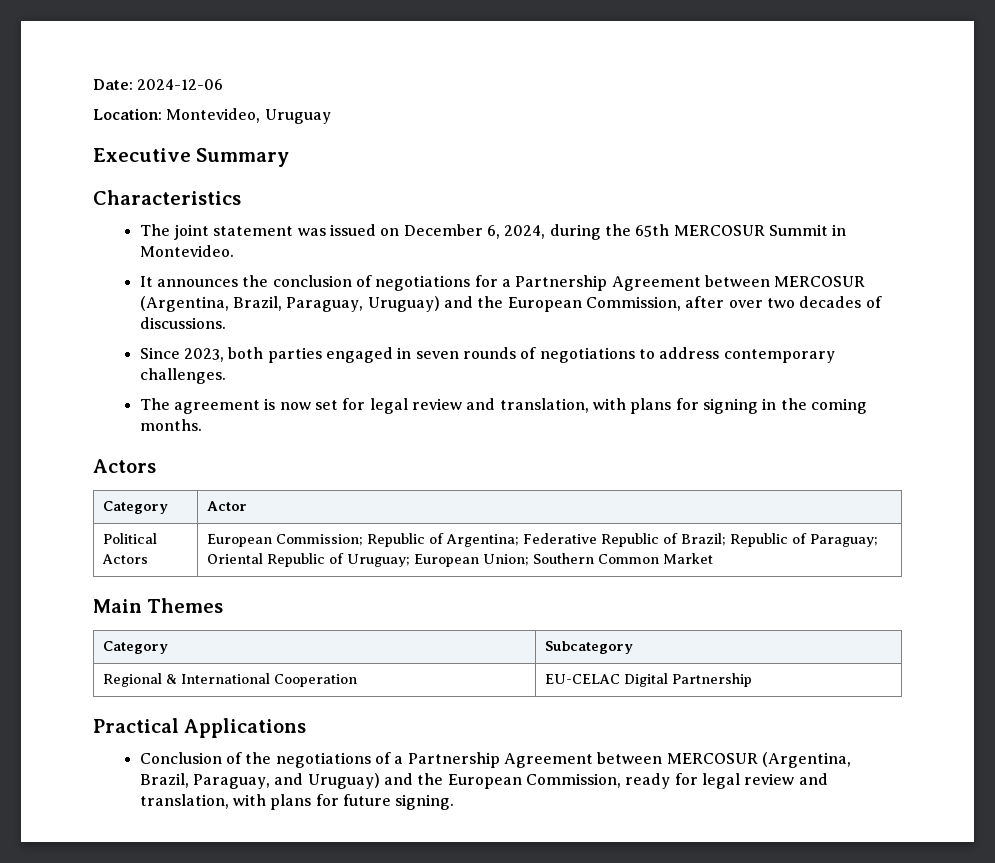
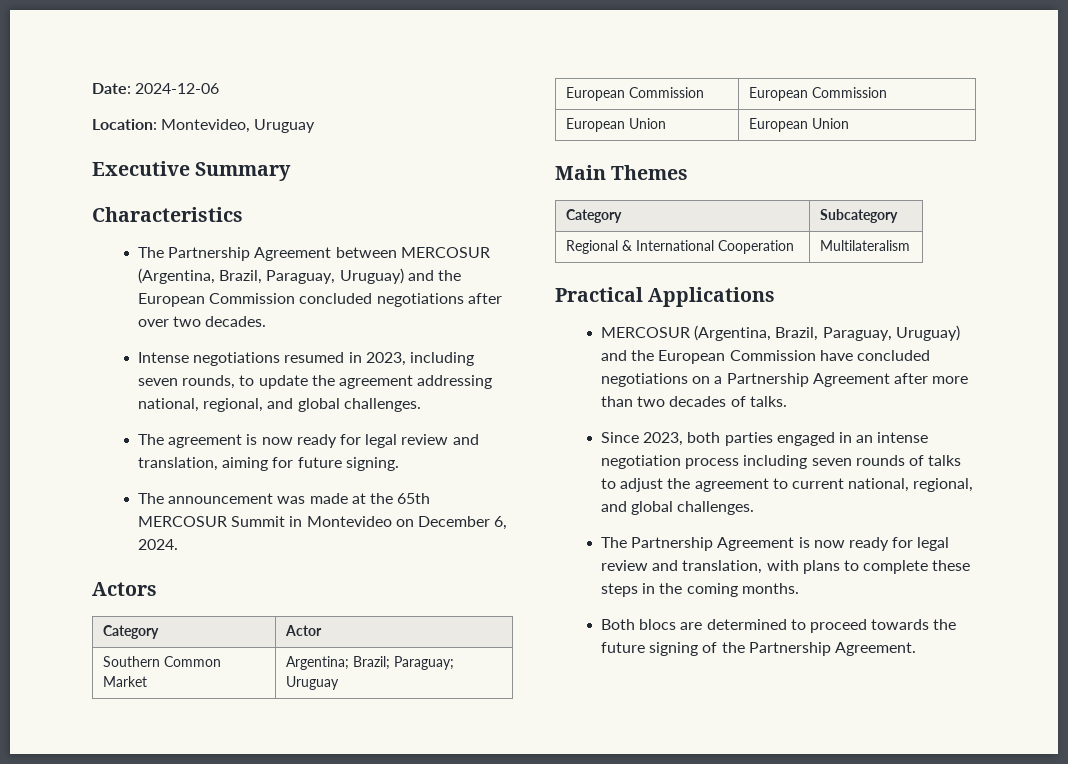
- The joint statement was issued on December 6, 2024, during the 65th MERCOSUR Summit in Montevideo.
- It announces the conclusion of negotiations for a Partnership Agreement between MERCOSUR (Argentina, Brazil, Paraguay, Uruguay) and the European Commission, after over two decades of discussions.
- Since 2023, both parties engaged in seven rounds of negotiations to address contemporary challenges.
+ The Partnership Agreement between MERCOSUR (Argentina, Brazil, Paraguay, Uruguay) and the European Commission concluded negotiations after over two decades.
+ Intense negotiations resumed in 2023, including seven rounds, to update the agreement addressing national, regional, and global challenges.
- The agreement is now set for legal review and translation, with plans for signing in the coming months.
+ The agreement is now ready for legal review and translation, aiming for future signing.
+ The announcement was made at the 65th MERCOSUR Summit in Montevideo on December 6, 2024.
  Actors
  Category | Actor
- Political Actors | European Commission; Republic of Argentina; Federative Republic of Brazil; Republic of Paraguay; Oriental Republic of Uruguay; European Union; Southern Common Market
+ Southern Common Market | Argentina; Brazil; Paraguay; Uruguay
+ European Commission | European Commission
+ European Union | European Union
- Regional & International Cooperation | EU-CELAC Digital Partnership
+ Regional & International Cooperation | Multilateralism
- Conclusion of the negotiations of a Partnership Agreement between MERCOSUR (Argentina, Brazil, Paraguay, and Uruguay) and the European Commission, ready for legal review and translation, with plans for future signing.
+ MERCOSUR (Argentina, Brazil, Paraguay, Uruguay) and the European Commission have concluded negotiations on a Partnership Agreement after more than two decades of talks.
+ Since 2023, both parties engaged in an intense negotiation process including seven rounds of talks to adjust the agreement to current national, regional, and global challenges.
+ The Partnership Agreement is now ready for legal review and translation, with plans to complete these steps in the coming months.
+ Both blocs are determined to proceed towards the future signing of the Partnership Agreement.

